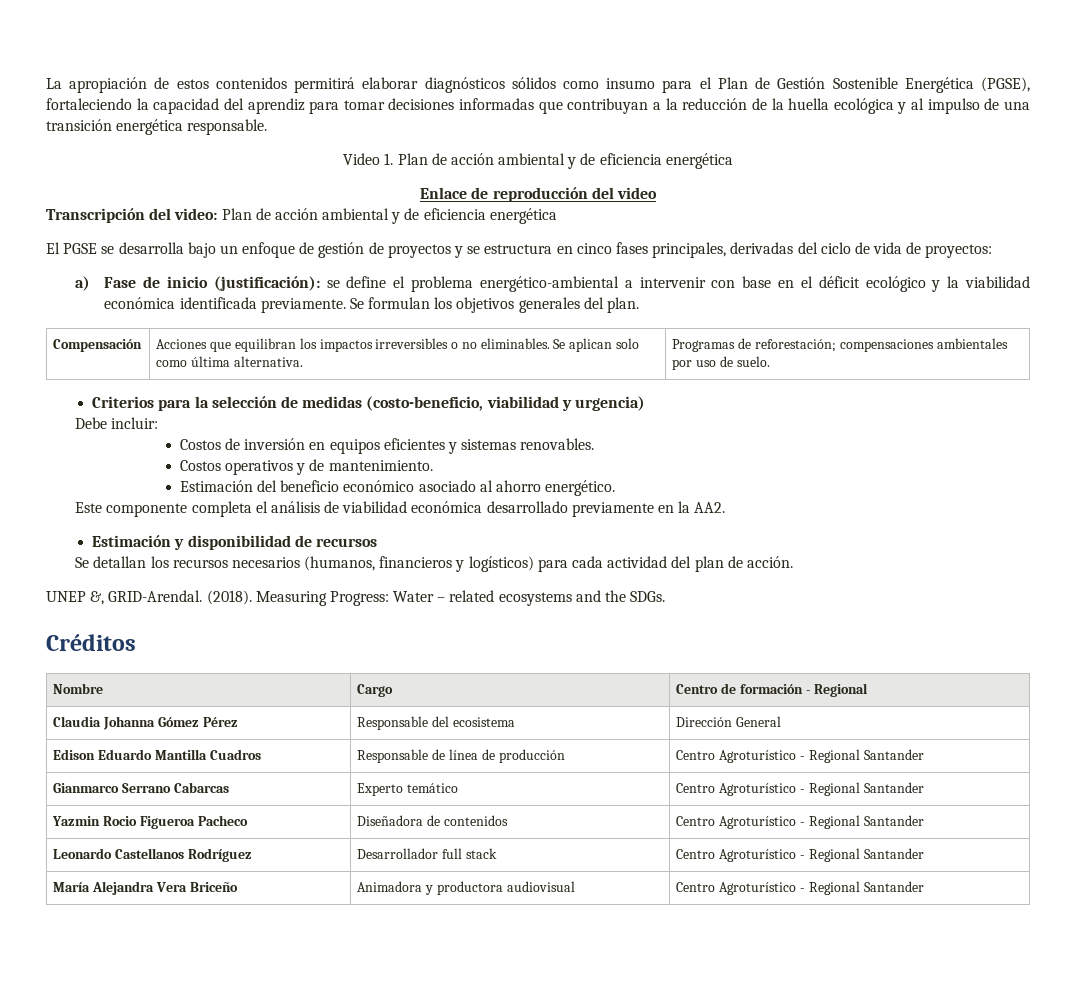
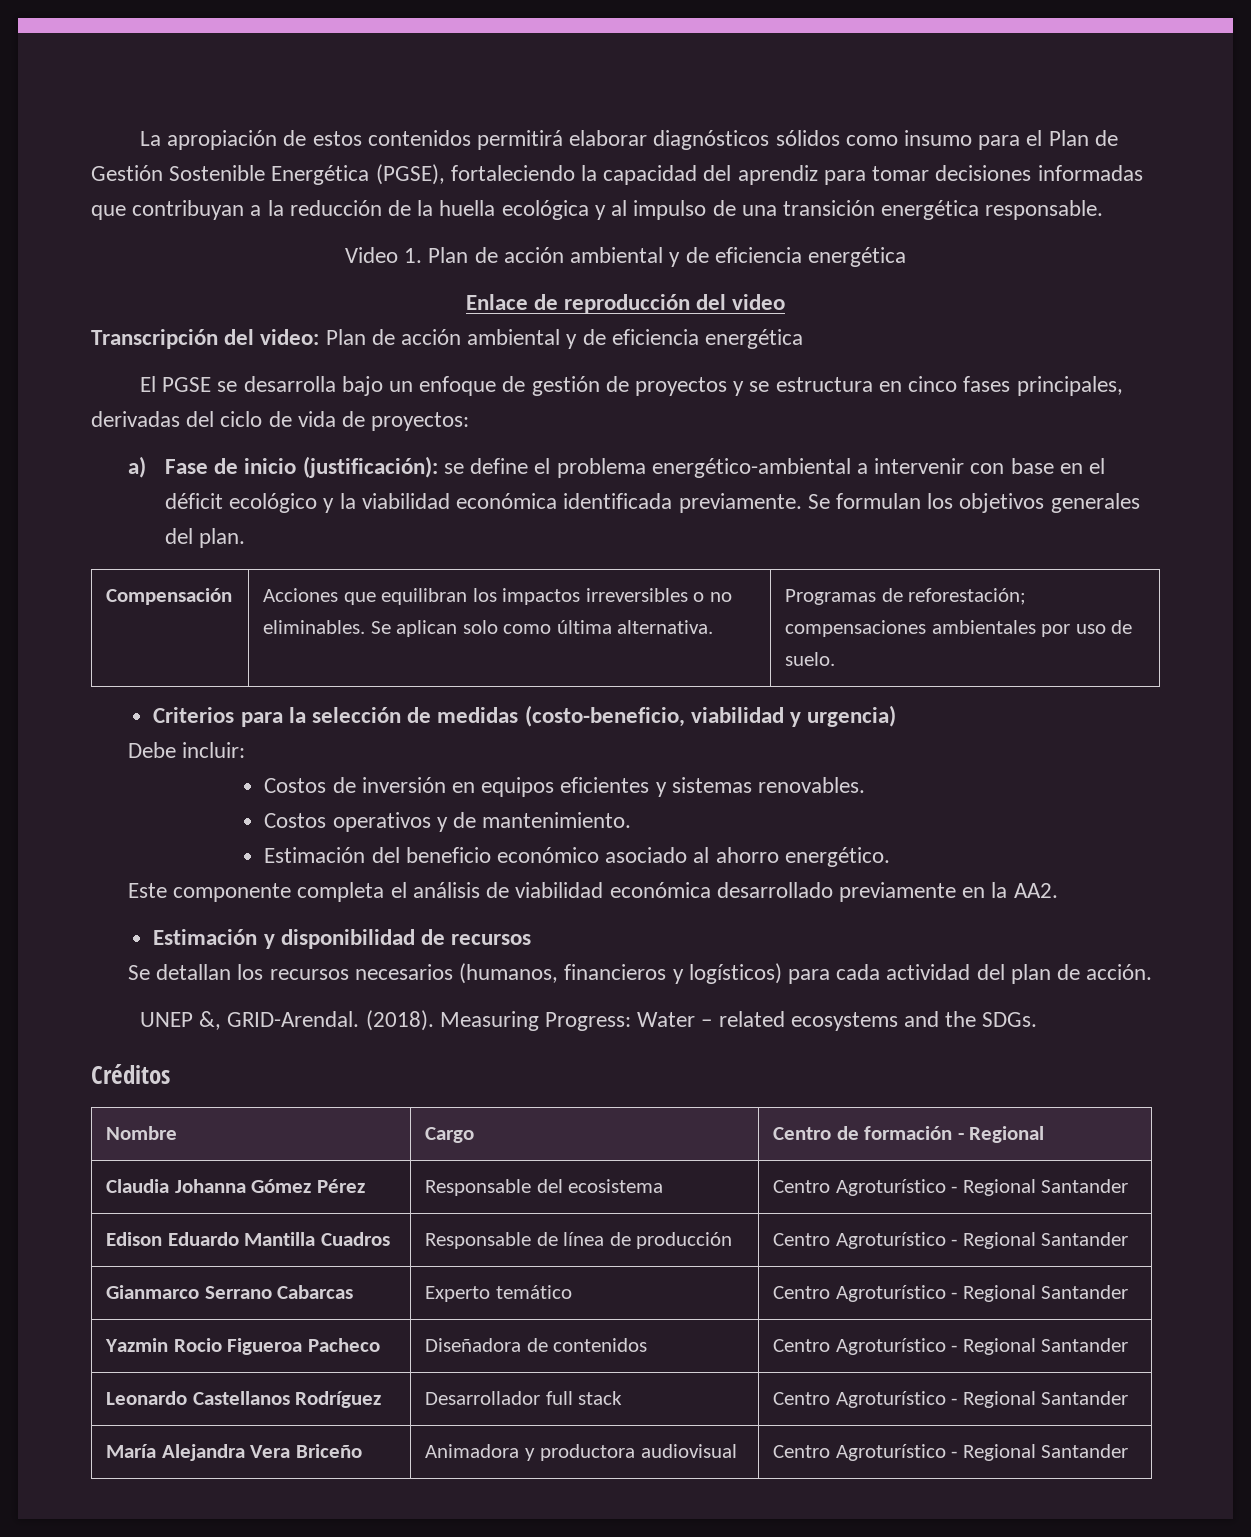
- Claudia Johanna Gómez Pérez | Responsable del ecosistema | Dirección General
+ Claudia Johanna Gómez Pérez | Responsable del ecosistema | Centro Agroturístico - Regional Santander

